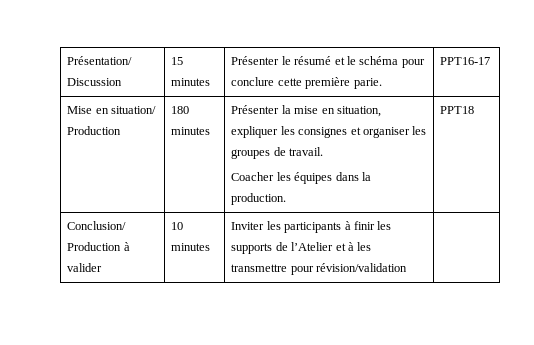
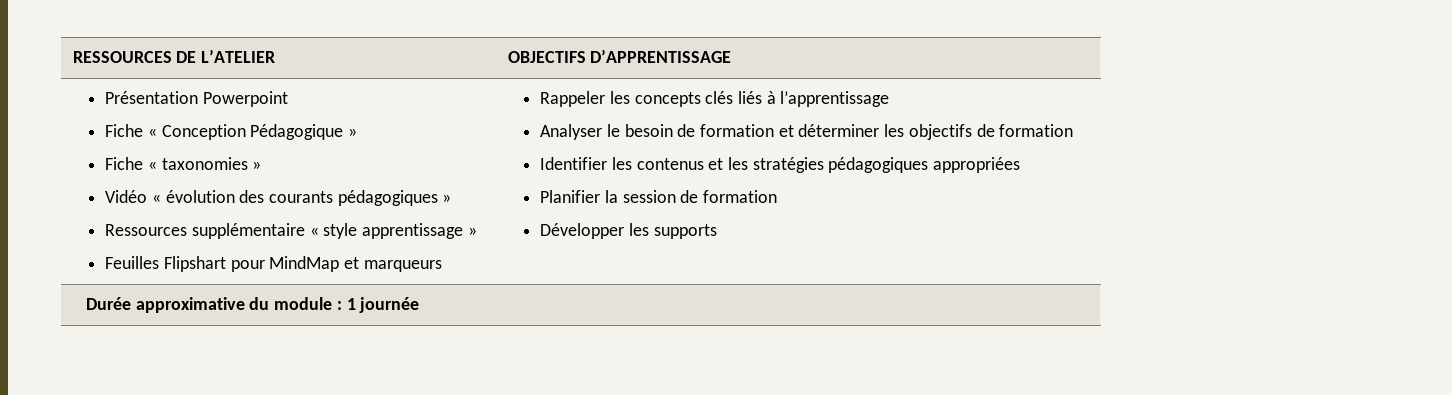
- Présentation/ Discussion | 15 minutes | Présenter le résumé et le schéma pour conclure cette première parie. | PPT16-17
- Mise en situation/ Production | 180 minutes | Présenter la mise en situation, expliquer les consignes et organiser les groupes de travail.
- Coacher les équipes dans la production. | PPT18
- Conclusion/ Production à valider | 10 minutes | Inviter les participants à finir les supports de l’Atelier et à les transmettre pour révision/validation |
+ RESSOURCES DE L’ATELIER | OBJECTIFS D’APPRENTISSAGE
+ Présentation Powerpoint
+ Fiche « Conception Pédagogique »
+ Fiche « taxonomies »
+ Vidéo « évolution des courants pédagogiques »
+ Ressources supplémentaire « style apprentissage »
+ Feuilles Flipshart pour MindMap et marqueurs | Rappeler les concepts clés liés à l’apprentissage
+ Analyser le besoin de formation et déterminer les objectifs de formation
+ Identifier les contenus et les stratégies pédagogiques appropriées
+ Planifier la session de formation
+ Développer les supports
+ Durée approximative du module : 1 journée

